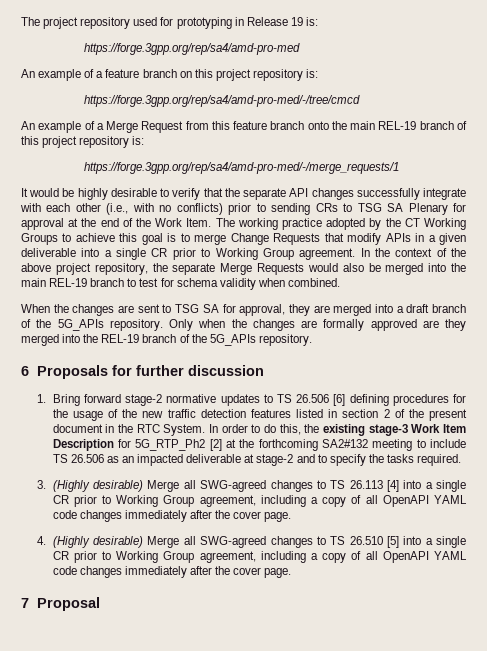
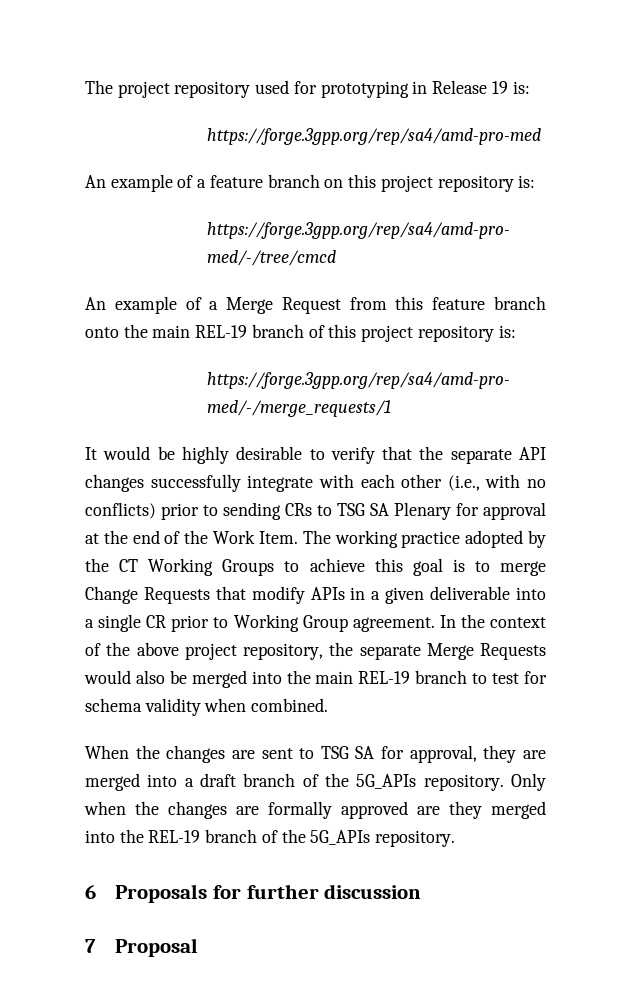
- 1. Bring forward stage-2 normative updates to TS 26.506 [6] defining procedures for the usage of the new traffic detection features listed in section 2 of the present document in the RTC System. In order to do this, the existing stage-3 Work Item Description for 5G_RTP_Ph2 [2] at the forthcoming SA2#132 meeting to include TS 26.506 as an impacted deliverable at stage-2 and to specify the tasks required.
- 3. (Highly desirable) Merge all SWG-agreed changes to TS 26.113 [4] into a single CR prior to Working Group agreement, including a copy of all OpenAPI YAML code changes immediately after the cover page.
- 4. (Highly desirable) Merge all SWG-agreed changes to TS 26.510 [5] into a single CR prior to Working Group agreement, including a copy of all OpenAPI YAML code changes immediately after the cover page.

